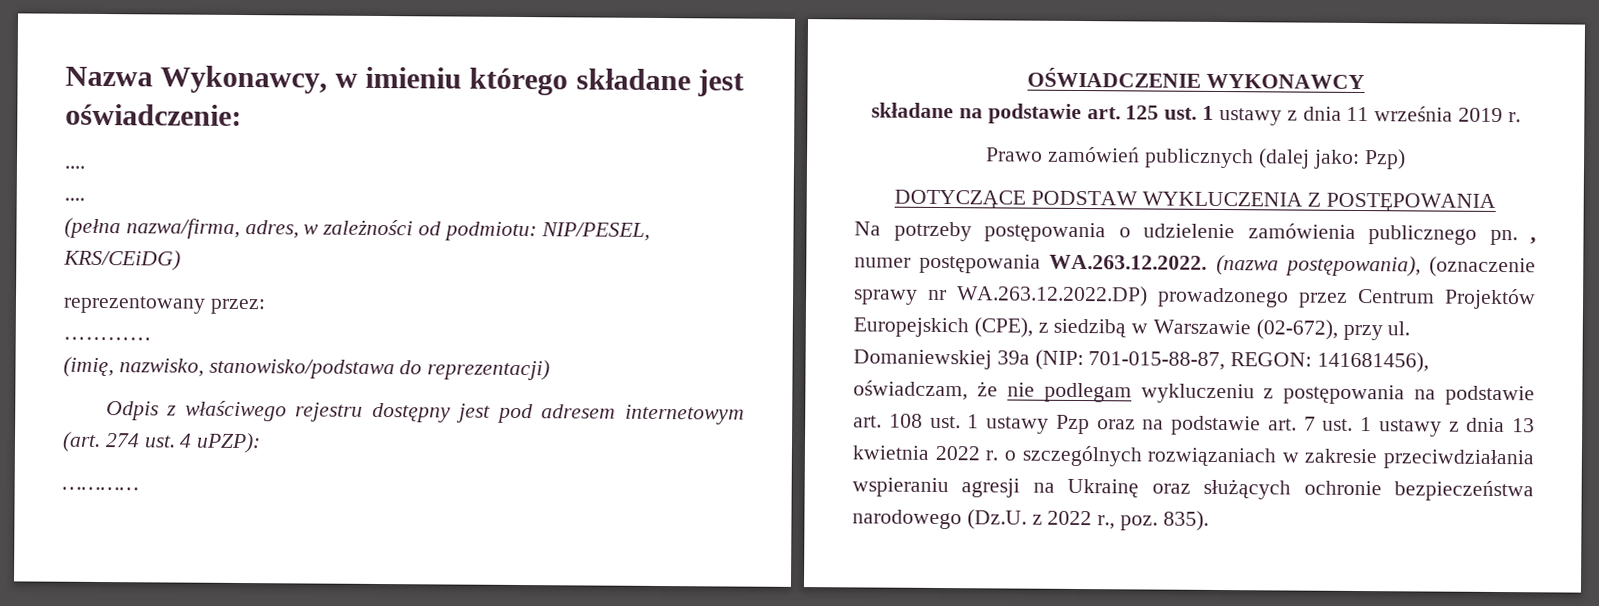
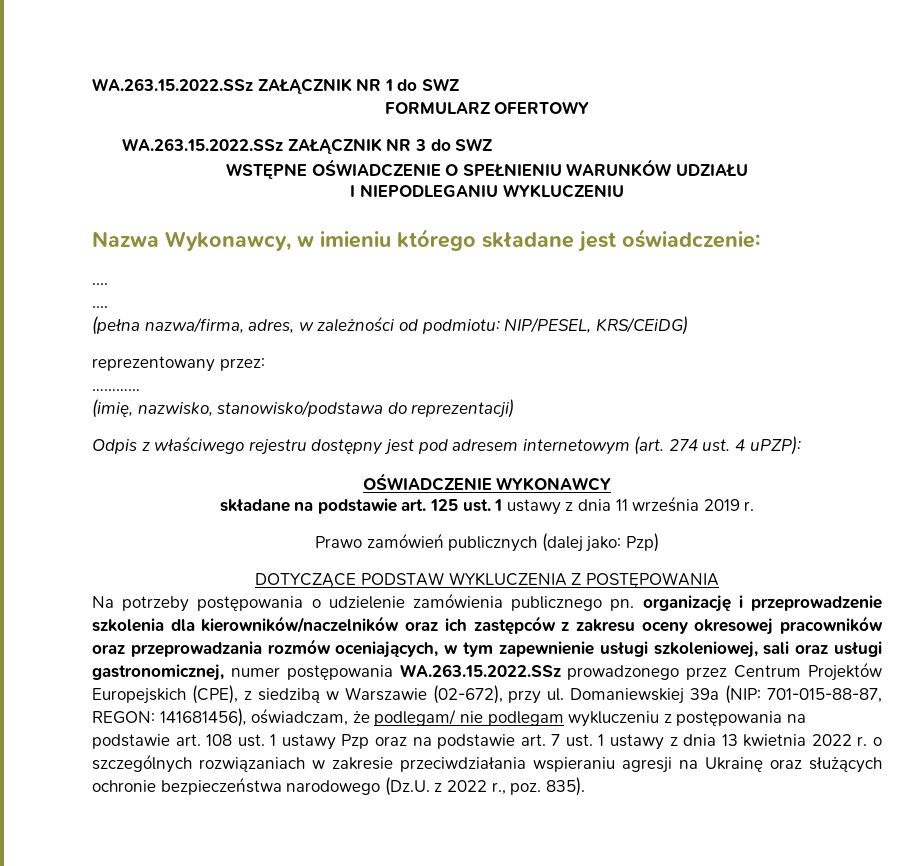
+ WA.263.15.2022.SSz ZAŁĄCZNIK NR 1 do SWZ
+ FORMULARZ OFERTOWY
+ WA.263.15.2022.SSz ZAŁĄCZNIK NR 3 do SWZ
+ WSTĘPNE OŚWIADCZENIE O SPEŁNIENIU WARUNKÓW UDZIAŁU
+ I NIEPODLEGANIU WYKLUCZENIU
  Odpis z właściwego rejestru dostępny jest pod adresem internetowym (art. 274 ust. 4 uPZP):
- …………
- Na potrzeby postępowania o udzielenie zamówienia publicznego pn. , numer postępowania WA.263.12.2022. (nazwa postępowania), (oznaczenie sprawy nr WA.263.12.2022.DP) prowadzonego przez Centrum Projektów Europejskich (CPE), z siedzibą w Warszawie (02-672), przy ul.
+ Na potrzeby postępowania o udzielenie zamówienia publicznego pn. organizację i przeprowadzenie szkolenia dla kierowników/naczelników oraz ich zastępców z zakresu oceny okresowej pracowników oraz przeprowadzania rozmów oceniających, w tym zapewnienie usługi szkoleniowej, sali oraz usługi gastronomicznej, numer postępowania WA.263.15.2022.SSz prowadzonego przez Centrum Projektów Europejskich (CPE), z siedzibą w Warszawie (02-672), przy ul.
- Domaniewskiej 39a (NIP: 701-015-88-87, REGON: 141681456), oświadczam, że nie podlegam wykluczeniu z postępowania na podstawie art. 108 ust. 1 ustawy Pzp oraz na podstawie art. 7 ust. 1 ustawy z dnia 13 kwietnia 2022 r. o szczególnych rozwiązaniach w zakresie przeciwdziałania wspieraniu agresji na Ukrainę oraz służących ochronie bezpieczeństwa narodowego (Dz.U. z 2022 r., poz. 835).
+ Domaniewskiej 39a (NIP: 701-015-88-87, REGON: 141681456), oświadczam, że podlegam/ nie podlegam wykluczeniu z postępowania na podstawie art. 108 ust. 1 ustawy Pzp oraz na podstawie art. 7 ust. 1 ustawy z dnia 13 kwietnia 2022 r. o szczególnych rozwiązaniach w zakresie przeciwdziałania wspieraniu agresji na Ukrainę oraz służących ochronie bezpieczeństwa narodowego (Dz.U. z 2022 r., poz. 835).

